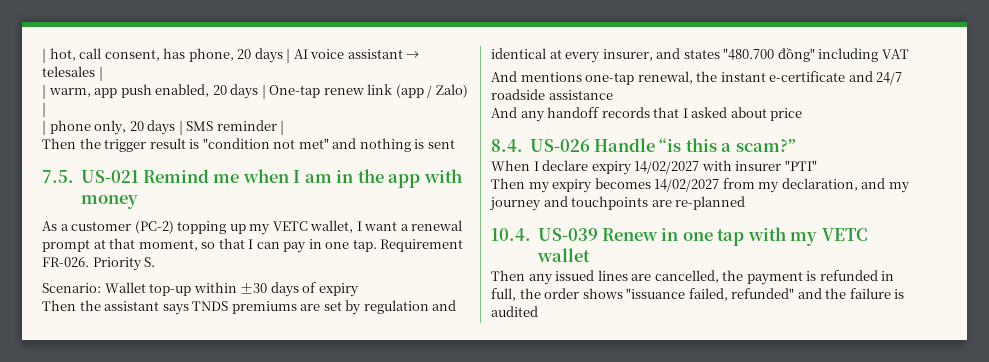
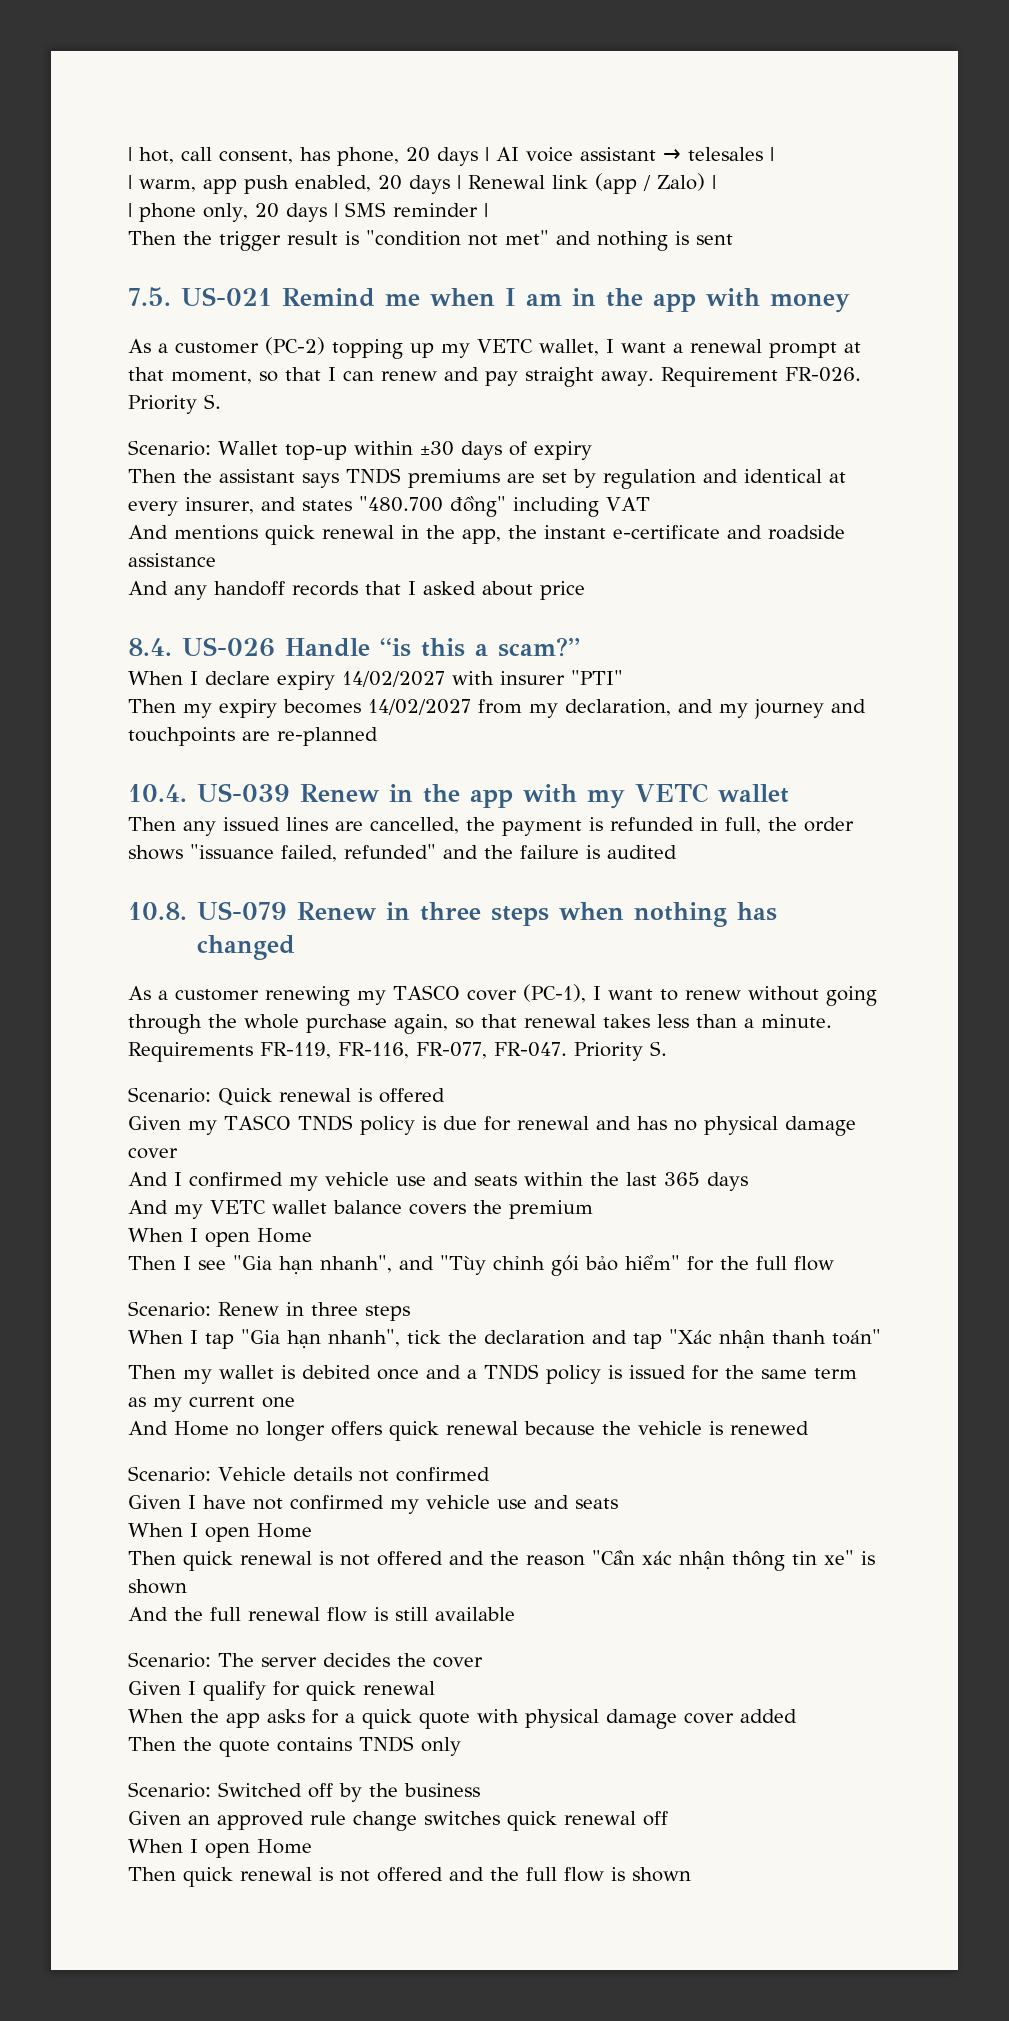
- | warm, app push enabled, 20 days | One-tap renew link (app / Zalo) |
+ | warm, app push enabled, 20 days | Renewal link (app / Zalo) |
- As a customer (PC-2) topping up my VETC wallet, I want a renewal prompt at that moment, so that I can pay in one tap.
+ As a customer (PC-2) topping up my VETC wallet, I want a renewal prompt at that moment, so that I can renew and pay straight away.
- And mentions one-tap renewal, the instant e-certificate and 24/7 roadside assistance
+ And mentions quick renewal in the app, the instant e-certificate and roadside assistance
- 10.4. US-039 Renew in one tap with my VETC wallet
+ 10.4. US-039 Renew in the app with my VETC wallet
+ 10.8. US-079 Renew in three steps when nothing has changed
+ As a customer renewing my TASCO cover (PC-1), I want to renew without going through the whole purchase again, so that renewal takes less than a minute. Requirements FR-119, FR-116, FR-077, FR-047. Priority S.
+ Scenario: Quick renewal is offered
+ Given my TASCO TNDS policy is due for renewal and has no physical damage cover
+ And I confirmed my vehicle use and seats within the last 365 days
+ And my VETC wallet balance covers the premium
+ When I open Home
+ Then I see "Gia hạn nhanh", and "Tùy chỉnh gói bảo hiểm" for the full flow
+ Scenario: Renew in three steps
+ When I tap "Gia hạn nhanh", tick the declaration and tap "Xác nhận thanh toán"
+ Then my wallet is debited once and a TNDS policy is issued for the same term as my current one
+ And Home no longer offers quick renewal because the vehicle is renewed
+ Scenario: Vehicle details not confirmed
+ Given I have not confirmed my vehicle use and seats
+ When I open Home
+ Then quick renewal is not offered and the reason "Cần xác nhận thông tin xe" is shown
+ And the full renewal flow is still available
+ Scenario: The server decides the cover
+ Given I qualify for quick renewal
+ When the app asks for a quick quote with physical damage cover added
+ Then the quote contains TNDS only
+ Scenario: Switched off by the business
+ Given an approved rule change switches quick renewal off
+ When I open Home
+ Then quick renewal is not offered and the full flow is shown

